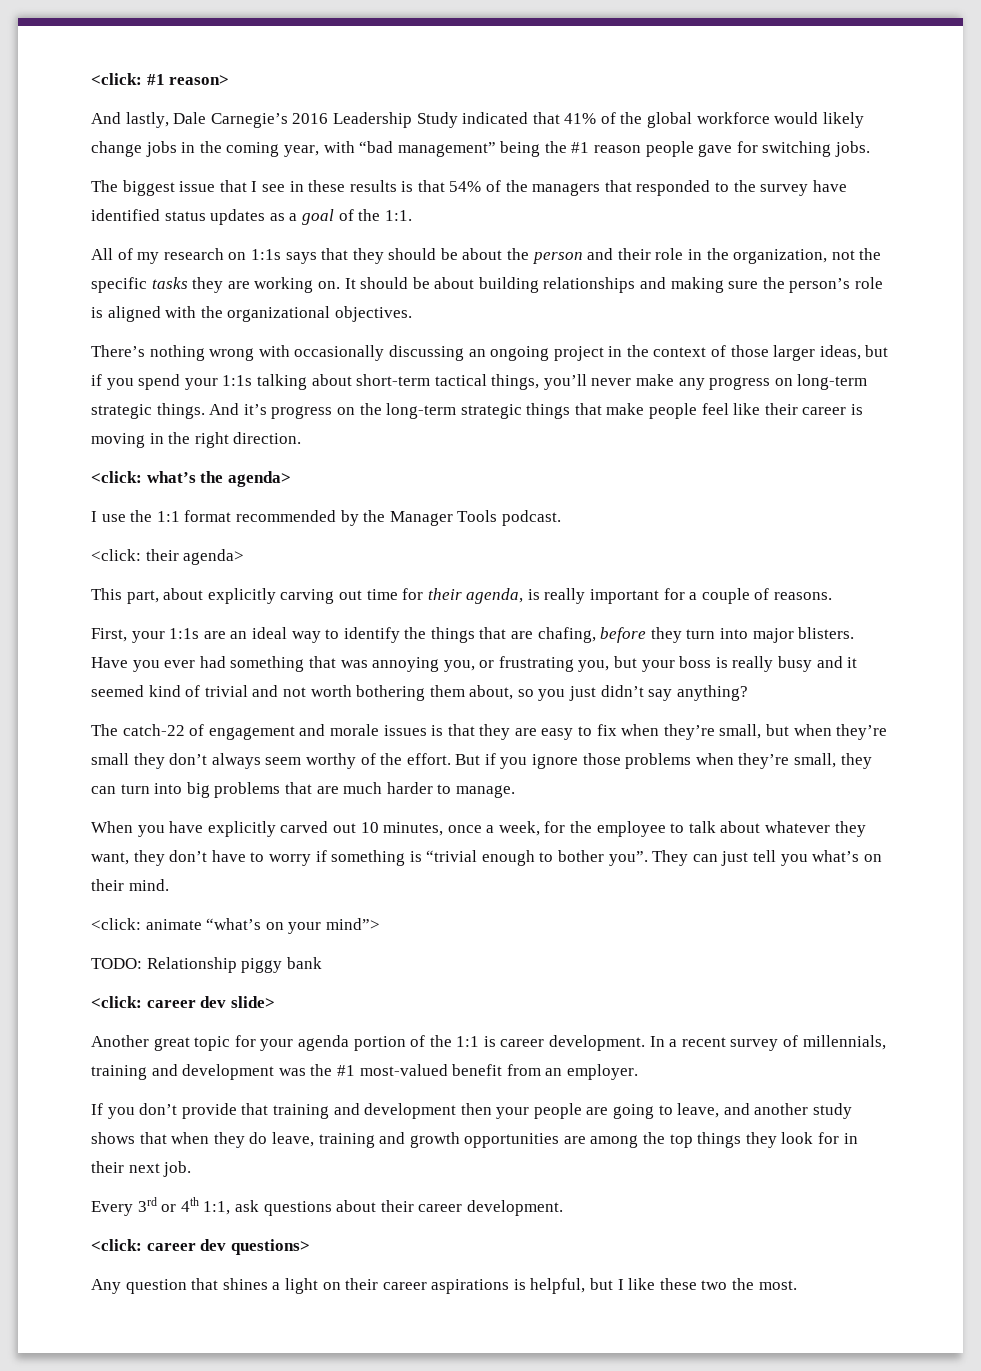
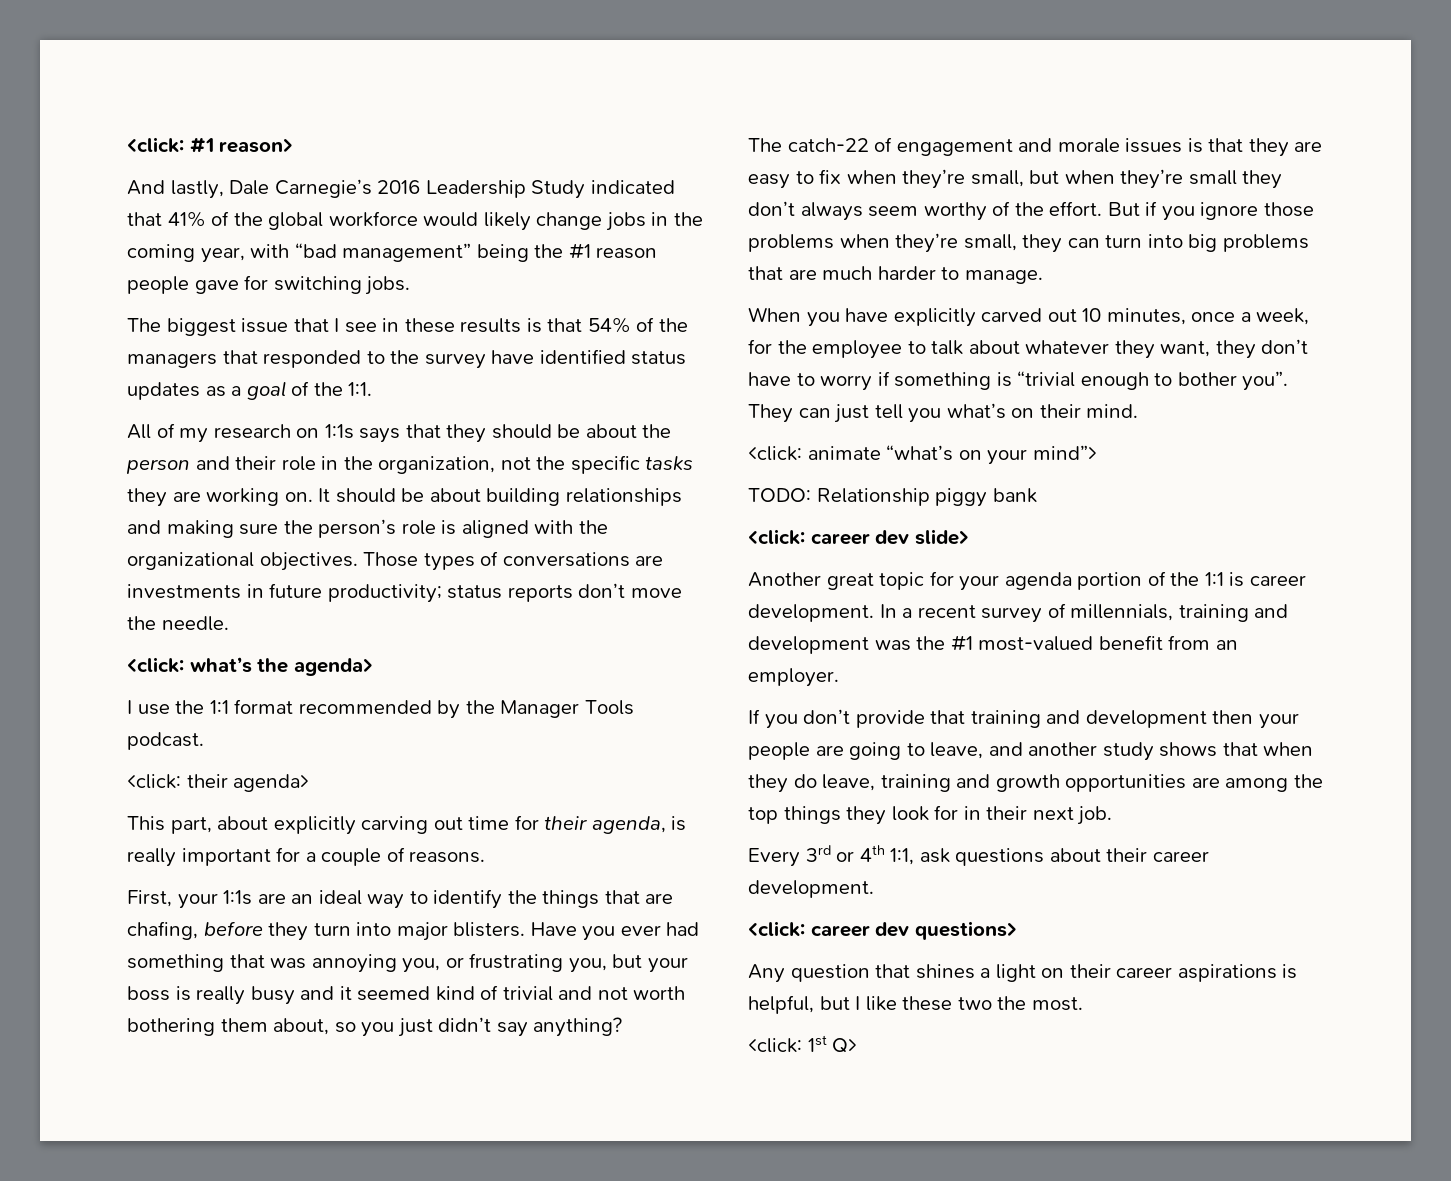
- It should be about building relationships and making sure the person’s role is aligned with the organizational objectives.
- There’s nothing wrong with occasionally discussing an ongoing project in the context of those larger ideas, but if you spend your 1:1s talking about short-term tactical things, you’ll never make any progress on long-term strategic things. And it’s progress on the long-term strategic things that make people feel like their career is moving in the right direction.
+ It should be about building relationships and making sure the person’s role is aligned with the organizational objectives. Those types of conversations are investments in future productivity; status reports don’t move the needle.
+ <click: 1st Q>

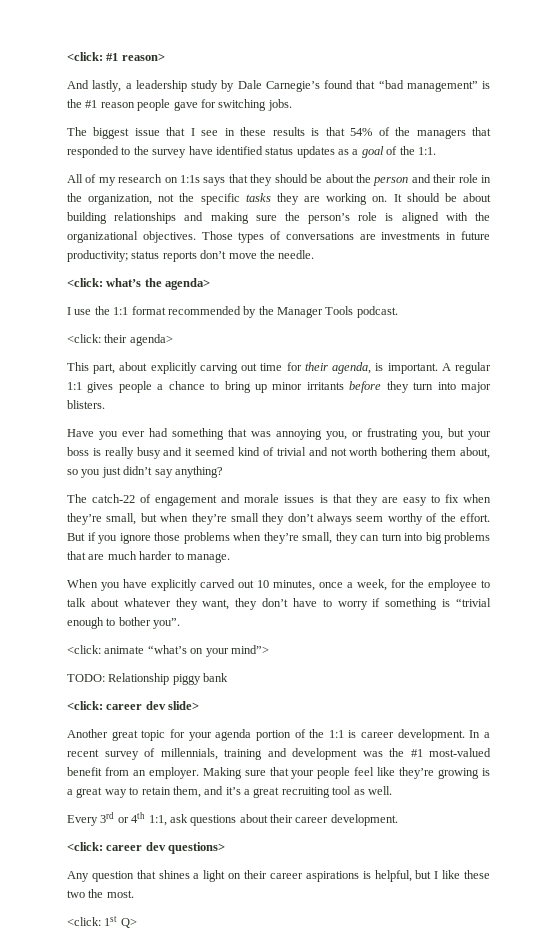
- And lastly, Dale Carnegie’s 2016 Leadership Study indicated that 41% of the global workforce would likely change jobs in the coming year, with “bad management” being the #1 reason people gave for switching jobs.
+ And lastly, a leadership study by Dale Carnegie’s found that “bad management” is the #1 reason people gave for switching jobs.
- This part, about explicitly carving out time for their agenda, is really important for a couple of reasons.
- First, your 1:1s are an ideal way to identify the things that are chafing, before they turn into major blisters. Have you ever had something that was annoying you, or frustrating you, but your boss is really busy and it seemed kind of trivial and not worth bothering them about, so you just didn’t say anything?
+ This part, about explicitly carving out time for their agenda, is important. A regular 1:1 gives people a chance to bring up minor irritants before they turn into major blisters.
+ Have you ever had something that was annoying you, or frustrating you, but your boss is really busy and it seemed kind of trivial and not worth bothering them about, so you just didn’t say anything?
- They can just tell you what’s on their mind.
- In a recent survey of millennials, training and development was the #1 most-valued benefit from an employer.
- If you don’t provide that training and development then your people are going to leave, and another study shows that when they do leave, training and growth opportunities are among the top things they look for in their next job.
+ In a recent survey of millennials, training and development was the #1 most-valued benefit from an employer. Making sure that your people feel like they’re growing is a great way to retain them, and it’s a great recruiting tool as well.

